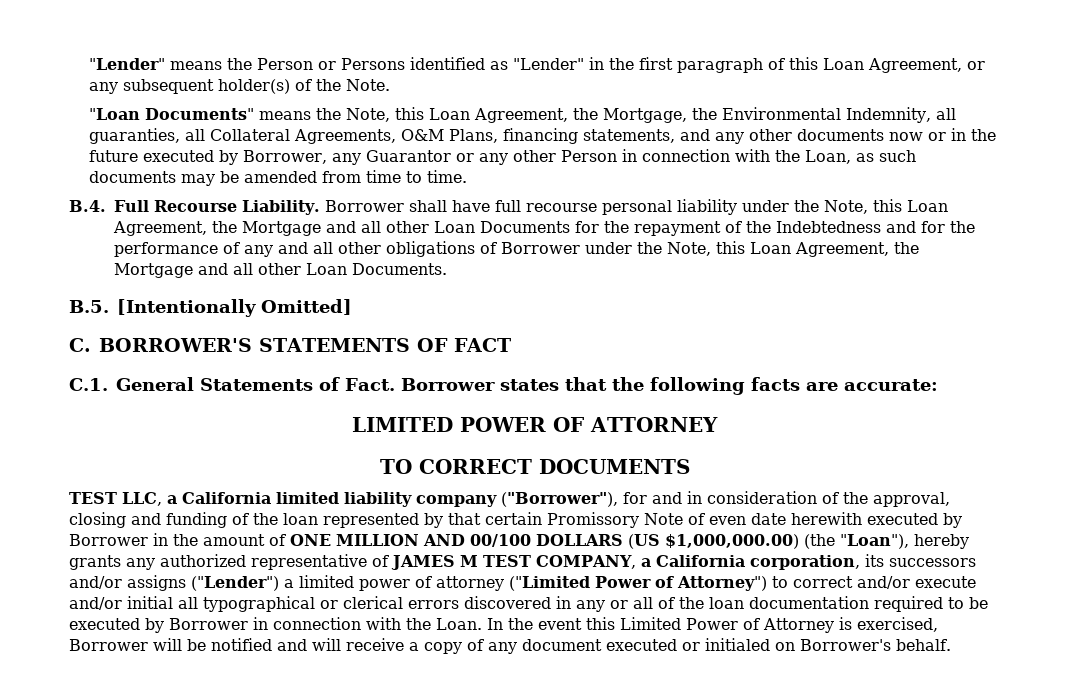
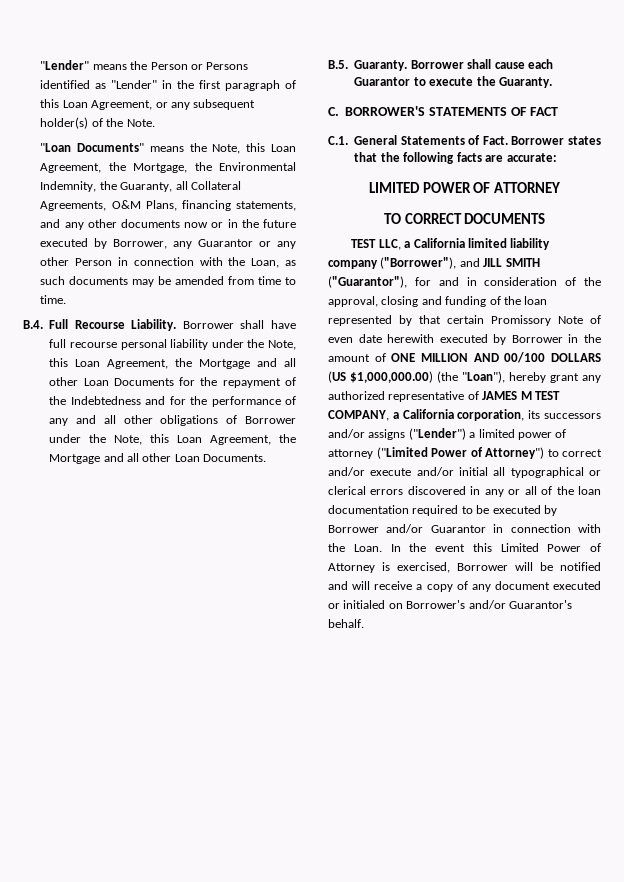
- "Loan Documents" means the Note, this Loan Agreement, the Mortgage, the Environmental Indemnity, all guaranties, all Collateral Agreements, O&M Plans, financing statements, and any other documents now or in the future executed by Borrower, any Guarantor or any other Person in connection with the Loan, as such documents may be amended from time to time.
+ "Loan Documents" means the Note, this Loan Agreement, the Mortgage, the Environmental Indemnity, the Guaranty, all Collateral Agreements, O&M Plans, financing statements, and any other documents now or in the future executed by Borrower, any Guarantor or any other Person in connection with the Loan, as such documents may be amended from time to time.
- B.5. [Intentionally Omitted]
+ B.5. Guaranty. Borrower shall cause each Guarantor to execute the Guaranty.
- TEST LLC, a California limited liability company ("Borrower"), for and in consideration of the approval, closing and funding of the loan represented by that certain Promissory Note of even date herewith executed by Borrower in the amount of ONE MILLION AND 00/100 DOLLARS (US $1,000,000.00) (the "Loan"), hereby grants any authorized representative of JAMES M TEST COMPANY, a California corporation, its successors and/or assigns ("Lender") a limited power of attorney ("Limited Power of Attorney") to correct and/or execute and/or initial all typographical or clerical errors discovered in any or all of the loan documentation required to be executed by Borrower in connection with the Loan.
+ TEST LLC, a California limited liability company ("Borrower"), and JILL SMITH ("Guarantor"), for and in consideration of the approval, closing and funding of the loan represented by that certain Promissory Note of even date herewith executed by Borrower in the amount of ONE MILLION AND 00/100 DOLLARS (US $1,000,000.00) (the "Loan"), hereby grant any authorized representative of JAMES M TEST COMPANY, a California corporation, its successors and/or assigns ("Lender") a limited power of attorney ("Limited Power of Attorney") to correct and/or execute and/or initial all typographical or clerical errors discovered in any or all of the loan documentation required to be executed by Borrower and/or Guarantor in connection with the Loan.
- In the event this Limited Power of Attorney is exercised, Borrower will be notified and will receive a copy of any document executed or initialed on Borrower's behalf.
+ In the event this Limited Power of Attorney is exercised, Borrower will be notified and will receive a copy of any document executed or initialed on Borrower's and/or Guarantor's behalf.

